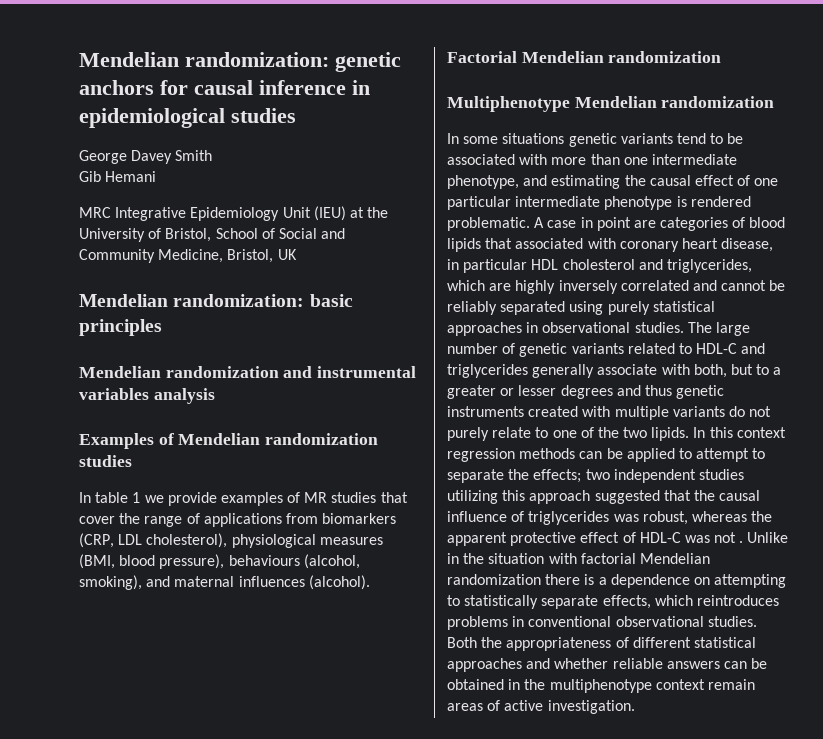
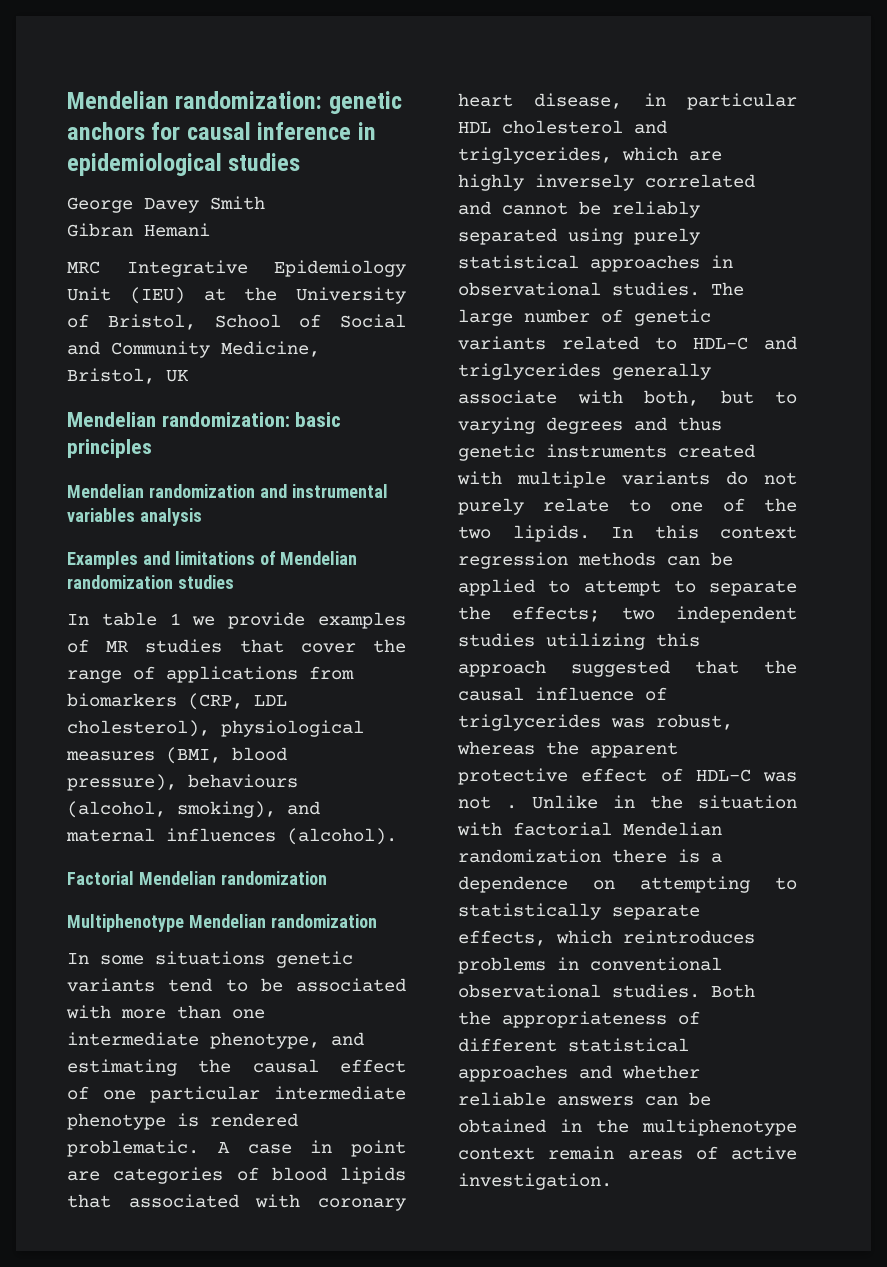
- Gib Hemani
+ Gibran Hemani
- Examples of Mendelian randomization studies
+ Examples and limitations of Mendelian randomization studies
- The large number of genetic variants related to HDL-C and triglycerides generally associate with both, but to a greater or lesser degrees and thus genetic instruments created with multiple variants do not purely relate to one of the two lipids.
+ The large number of genetic variants related to HDL-C and triglycerides generally associate with both, but to varying degrees and thus genetic instruments created with multiple variants do not purely relate to one of the two lipids.

